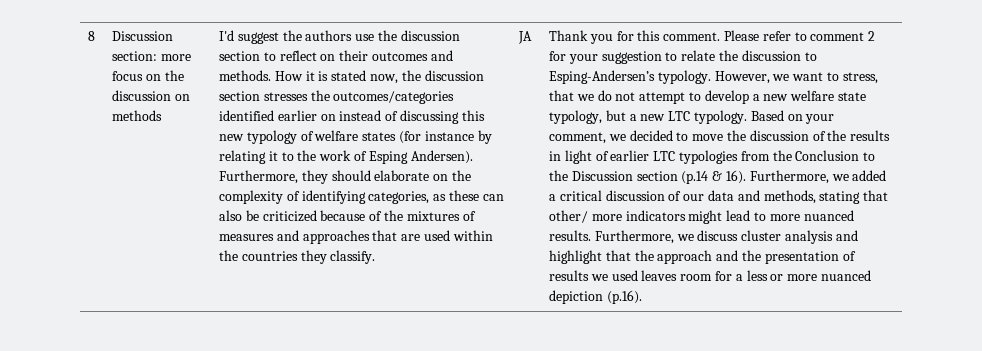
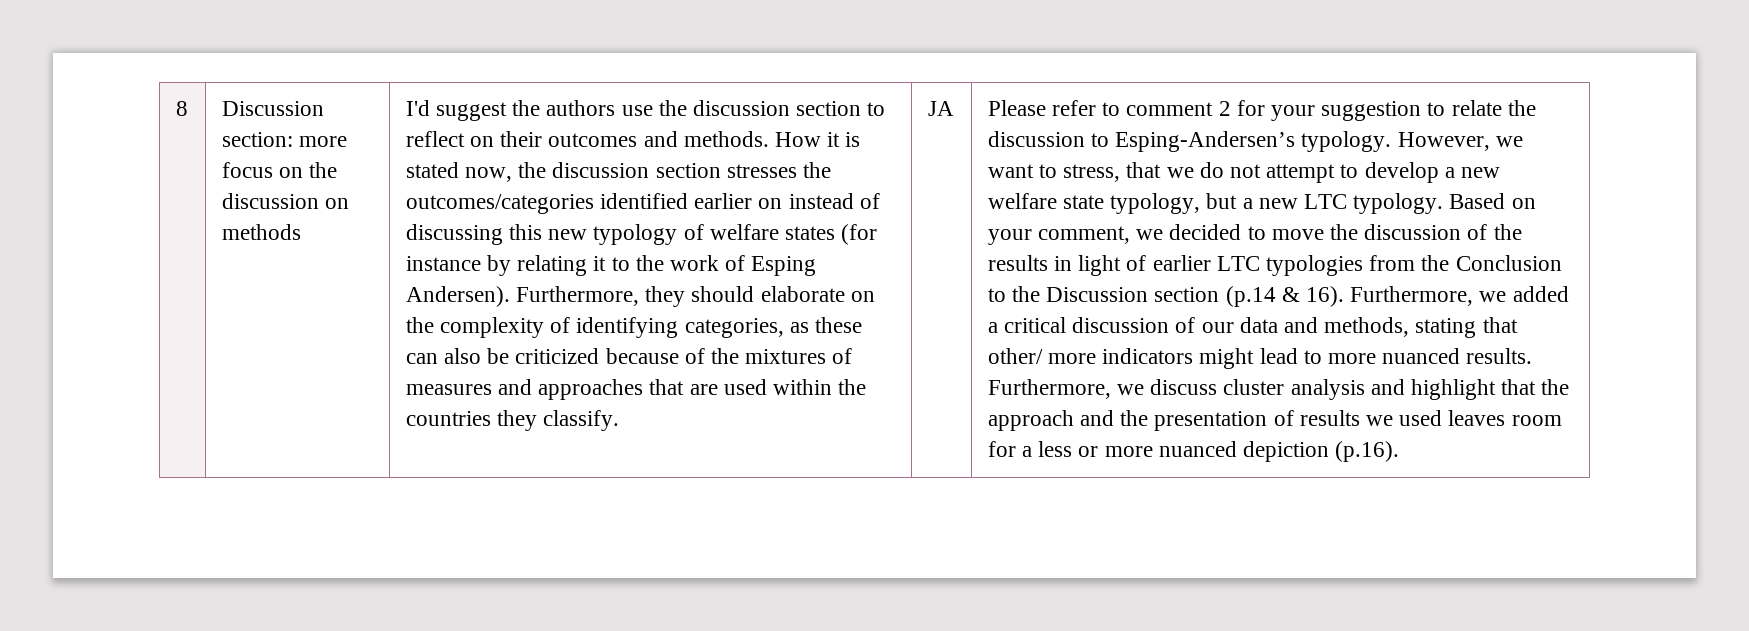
- Thank you for this comment.

